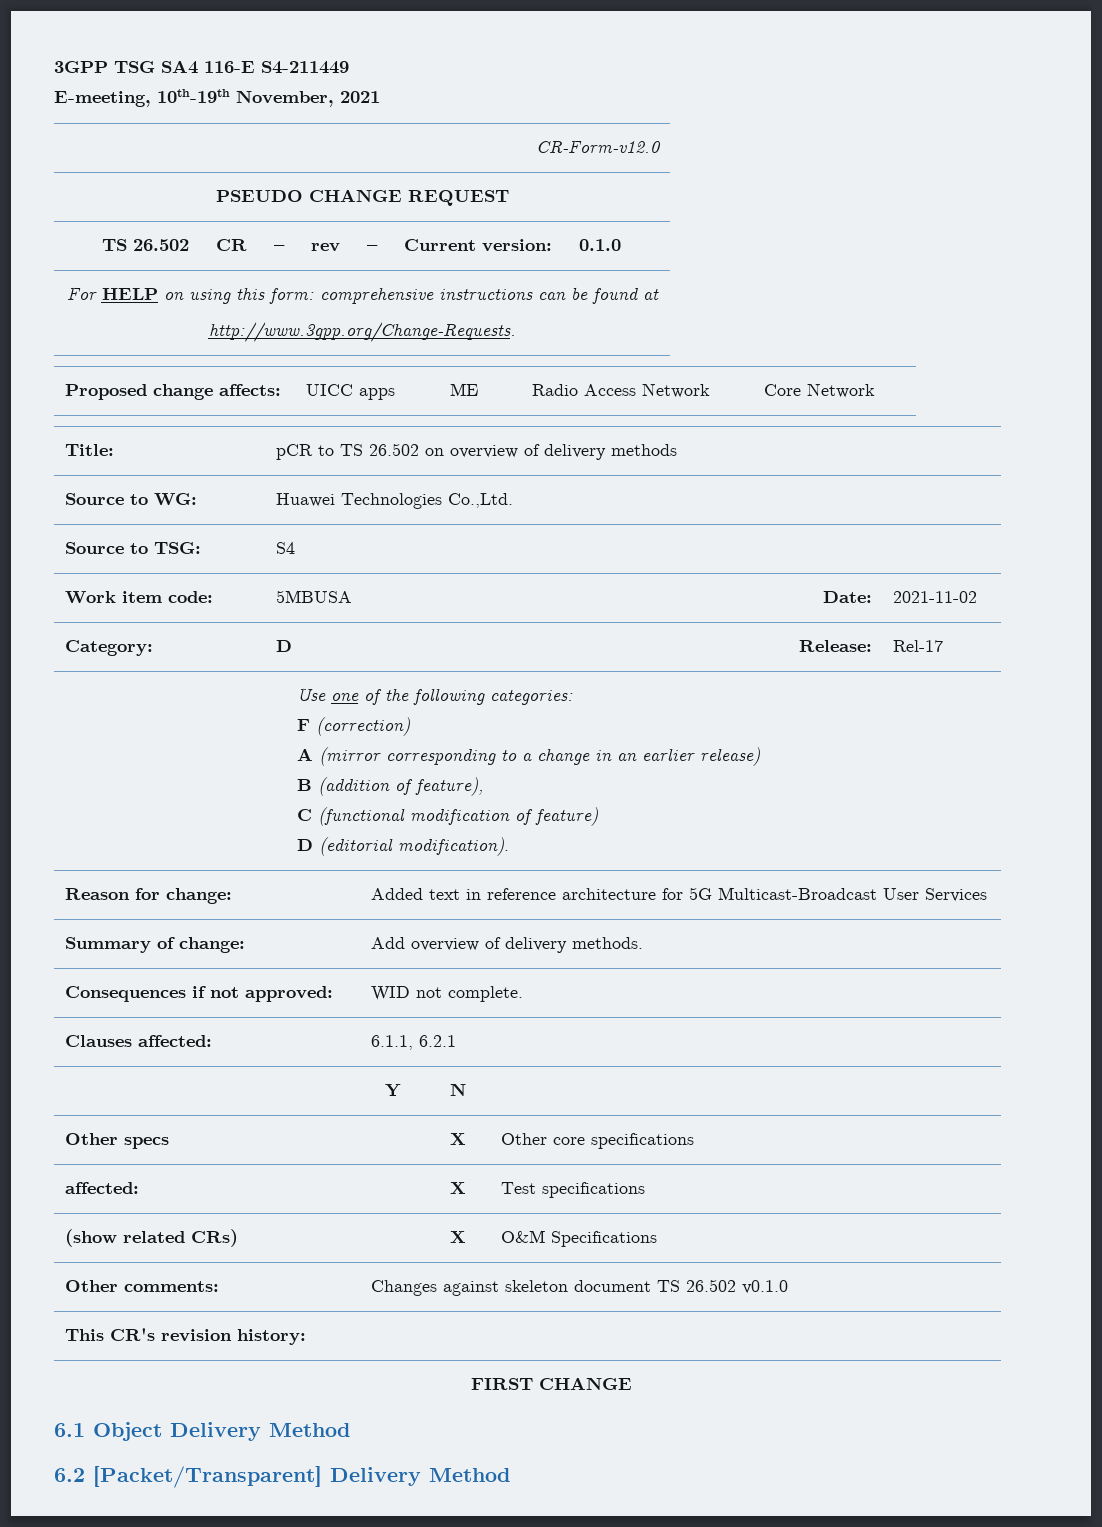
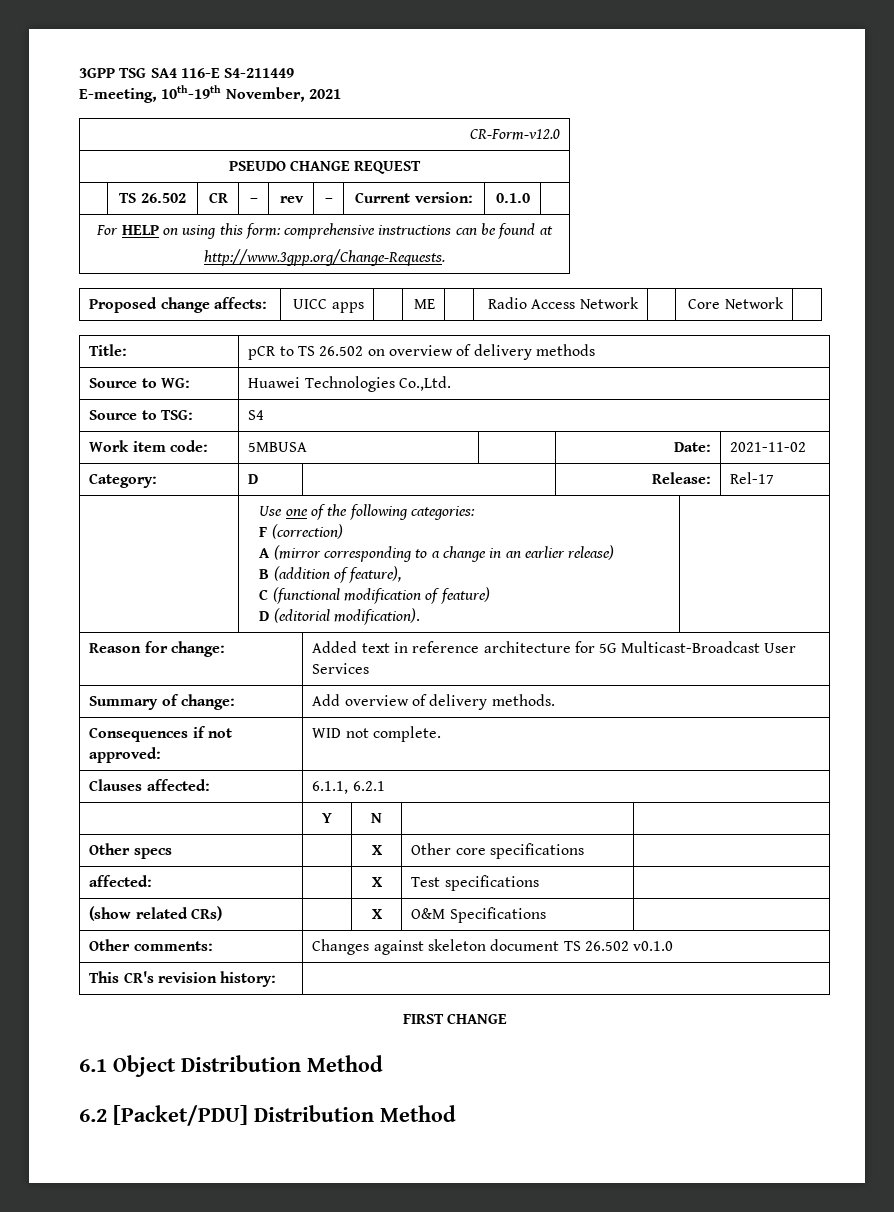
- 6.1 Object Delivery Method
+ 6.1 Object Distribution Method
- 6.2 [Packet/Transparent] Delivery Method
+ 6.2 [Packet/PDU] Distribution Method

